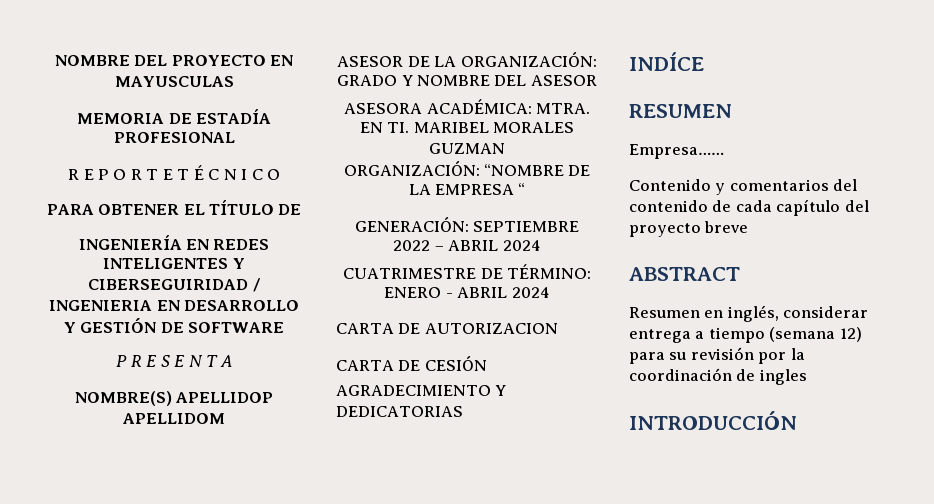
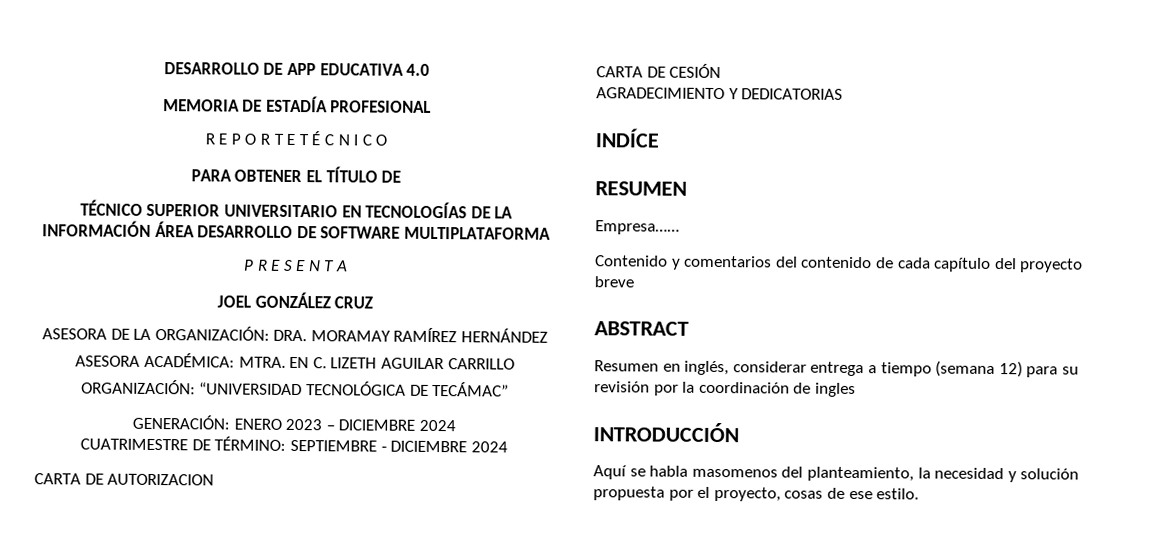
- NOMBRE DEL PROYECTO EN MAYUSCULAS
+ DESARROLLO DE APP EDUCATIVA 4.0
- INGENIERÍA EN REDES INTELIGENTES Y CIBERSEGUIRIDAD / INGENIERIA EN DESARROLLO Y GESTIÓN DE SOFTWARE
+ TÉCNICO SUPERIOR UNIVERSITARIO EN TECNOLOGÍAS DE LA INFORMACIÓN ÁREA DESARROLLO DE SOFTWARE MULTIPLATAFORMA
- NOMBRE(S) APELLIDOP APELLIDOM
- ASESOR DE LA ORGANIZACIÓN: GRADO Y NOMBRE DEL ASESOR
- ASESORA ACADÉMICA: MTRA. EN TI. MARIBEL MORALES GUZMAN
- ORGANIZACIÓN: “NOMBRE DE LA EMPRESA “
- GENERACIÓN: SEPTIEMBRE 2022 – ABRIL 2024
+ JOEL GONZÁLEZ CRUZ
+ ASESORA DE LA ORGANIZACIÓN: DRA. MORAMAY RAMÍREZ HERNÁNDEZ
+ ASESORA ACADÉMICA: MTRA. EN C. LIZETH AGUILAR CARRILLO
+ ORGANIZACIÓN: “UNIVERSIDAD TECNOLÓGICA DE TECÁMAC”
+ GENERACIÓN: ENERO 2023 – DICIEMBRE 2024
- CUATRIMESTRE DE TÉRMINO: ENERO - ABRIL 2024
+ CUATRIMESTRE DE TÉRMINO: SEPTIEMBRE - DICIEMBRE 2024
+ Aquí se habla masomenos del planteamiento, la necesidad y solución propuesta por el proyecto, cosas de ese estilo.

